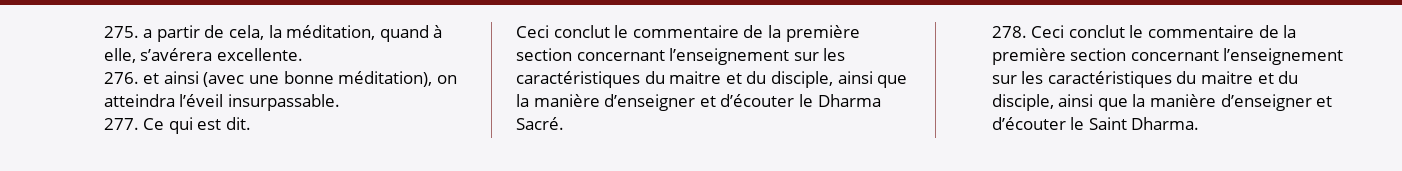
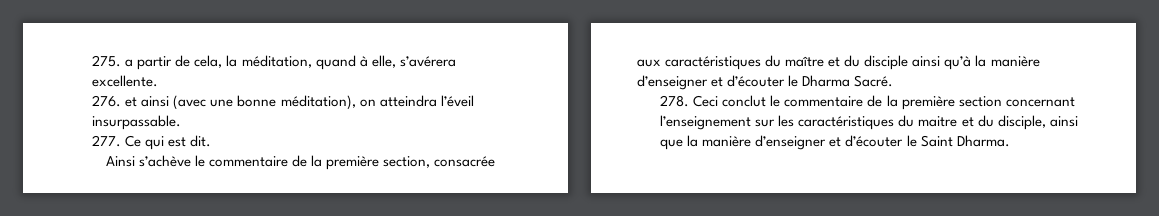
- Ceci conclut le commentaire de la première section concernant l’enseignement sur les caractéristiques du maitre et du disciple, ainsi que la manière d’enseigner et d’écouter le Dharma Sacré.
+ Ainsi s’achève le commentaire de la première section, consacrée aux caractéristiques du maître et du disciple ainsi qu’à la manière d’enseigner et d’écouter le Dharma Sacré.

